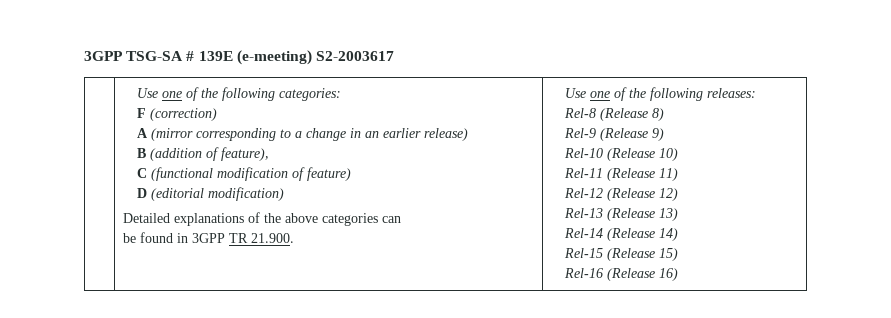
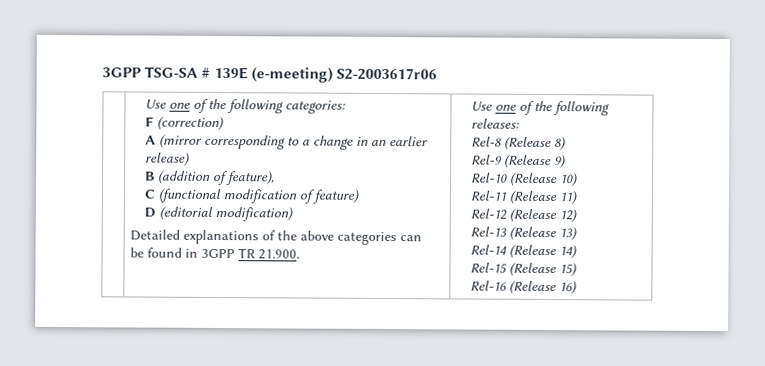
- 3GPP TSG-SA # 139E (e-meeting) S2-2003617
+ 3GPP TSG-SA # 139E (e-meeting) S2-2003617r06

